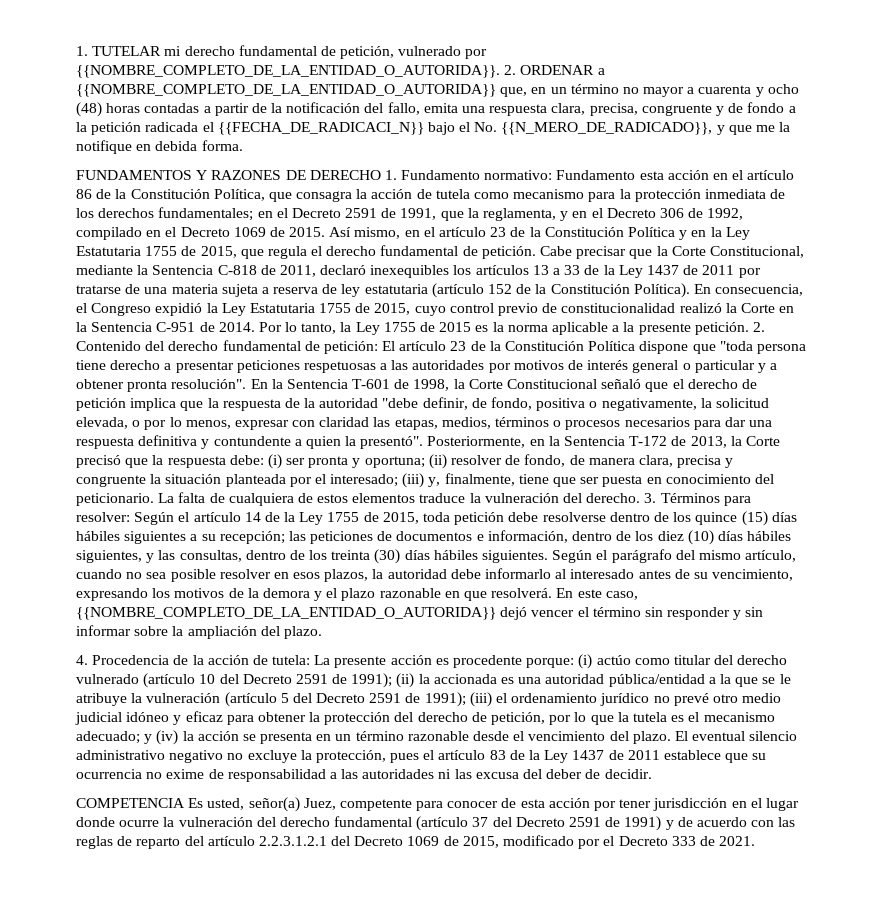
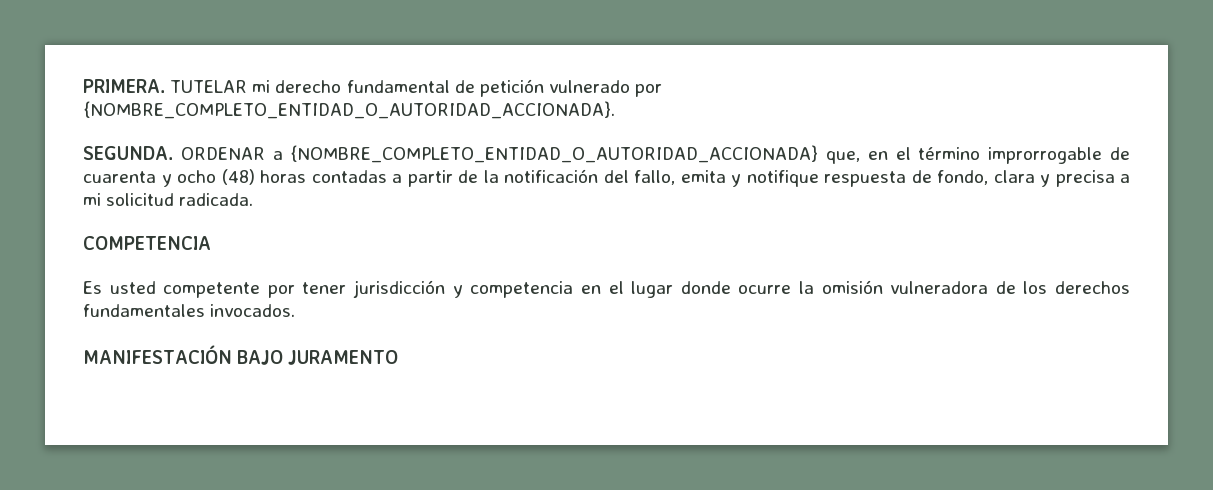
- 1. TUTELAR mi derecho fundamental de petición, vulnerado por {{NOMBRE_COMPLETO_DE_LA_ENTIDAD_O_AUTORIDA}}. 2. ORDENAR a {{NOMBRE_COMPLETO_DE_LA_ENTIDAD_O_AUTORIDA}} que, en un término no mayor a cuarenta y ocho (48) horas contadas a partir de la notificación del fallo, emita una respuesta clara, precisa, congruente y de fondo a la petición radicada el {{FECHA_DE_RADICACI_N}} bajo el No. {{N_MERO_DE_RADICADO}}, y que me la notifique en debida forma.
- FUNDAMENTOS Y RAZONES DE DERECHO 1. Fundamento normativo: Fundamento esta acción en el artículo 86 de la Constitución Política, que consagra la acción de tutela como mecanismo para la protección inmediata de los derechos fundamentales; en el Decreto 2591 de 1991, que la reglamenta, y en el Decreto 306 de 1992, compilado en el Decreto 1069 de 2015. Así mismo, en el artículo 23 de la Constitución Política y en la Ley Estatutaria 1755 de 2015, que regula el derecho fundamental de petición. Cabe precisar que la Corte Constitucional, mediante la Sentencia C-818 de 2011, declaró inexequibles los artículos 13 a 33 de la Ley 1437 de 2011 por tratarse de una materia sujeta a reserva de ley estatutaria (artículo 152 de la Constitución Política). En consecuencia, el Congreso expidió la Ley Estatutaria 1755 de 2015, cuyo control previo de constitucionalidad realizó la Corte en la Sentencia C-951 de 2014. Por lo tanto, la Ley 1755 de 2015 es la norma aplicable a la presente petición. 2. Contenido del derecho fundamental de petición: El artículo 23 de la Constitución Política dispone que "toda persona tiene derecho a presentar peticiones respetuosas a las autoridades por motivos de interés general o particular y a obtener pronta resolución". En la Sentencia T-601 de 1998, la Corte Constitucional señaló que el derecho de petición implica que la respuesta de la autoridad "debe definir, de fondo, positiva o negativamente, la solicitud elevada, o por lo menos, expresar con claridad las etapas, medios, términos o procesos necesarios para dar una respuesta definitiva y contundente a quien la presentó". Posteriormente, en la Sentencia T-172 de 2013, la Corte precisó que la respuesta debe: (i) ser pronta y oportuna; (ii) resolver de fondo, de manera clara, precisa y congruente la situación planteada por el interesado; (iii) y, finalmente, tiene que ser puesta en conocimiento del peticionario. La falta de cualquiera de estos elementos traduce la vulneración del derecho. 3. Términos para resolver: Según el artículo 14 de la Ley 1755 de 2015, toda petición debe resolverse dentro de los quince (15) días hábiles siguientes a su recepción; las peticiones de documentos e información, dentro de los diez (10) días hábiles siguientes, y las consultas, dentro de los treinta (30) días hábiles siguientes. Según el parágrafo del mismo artículo, cuando no sea posible resolver en esos plazos, la autoridad debe informarlo al interesado antes de su vencimiento, expresando los motivos de la demora y el plazo razonable en que resolverá. En este caso, {{NOMBRE_COMPLETO_DE_LA_ENTIDAD_O_AUTORIDA}} dejó vencer el término sin responder y sin informar sobre la ampliación del plazo.
- 4. Procedencia de la acción de tutela: La presente acción es procedente porque: (i) actúo como titular del derecho vulnerado (artículo 10 del Decreto 2591 de 1991); (ii) la accionada es una autoridad pública/entidad a la que se le atribuye la vulneración (artículo 5 del Decreto 2591 de 1991); (iii) el ordenamiento jurídico no prevé otro medio judicial idóneo y eficaz para obtener la protección del derecho de petición, por lo que la tutela es el mecanismo adecuado; y (iv) la acción se presenta en un término razonable desde el vencimiento del plazo. El eventual silencio administrativo negativo no excluye la protección, pues el artículo 83 de la Ley 1437 de 2011 establece que su ocurrencia no exime de responsabilidad a las autoridades ni las excusa del deber de decidir.
- COMPETENCIA Es usted, señor(a) Juez, competente para conocer de esta acción por tener jurisdicción en el lugar donde ocurre la vulneración del derecho fundamental (artículo 37 del Decreto 2591 de 1991) y de acuerdo con las reglas de reparto del artículo 2.2.3.1.2.1 del Decreto 1069 de 2015, modificado por el Decreto 333 de 2021.
+ PRIMERA. TUTELAR mi derecho fundamental de petición vulnerado por {NOMBRE_COMPLETO_ENTIDAD_O_AUTORIDAD_ACCIONADA}.
+ SEGUNDA. ORDENAR a {NOMBRE_COMPLETO_ENTIDAD_O_AUTORIDAD_ACCIONADA} que, en el término improrrogable de cuarenta y ocho (48) horas contadas a partir de la notificación del fallo, emita y notifique respuesta de fondo, clara y precisa a mi solicitud radicada.
+ COMPETENCIA
+ Es usted competente por tener jurisdicción y competencia en el lugar donde ocurre la omisión vulneradora de los derechos fundamentales invocados.
+ MANIFESTACIÓN BAJO JURAMENTO

